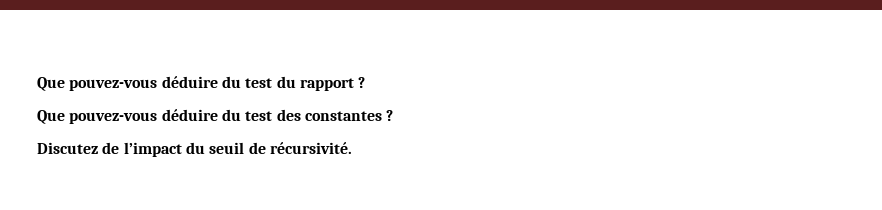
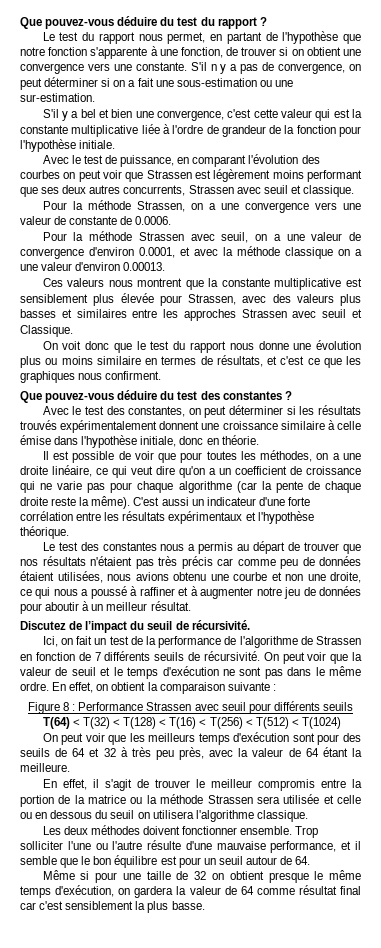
+ Le test du rapport nous permet, en partant de l'hypothèse que notre fonction s'apparente à une fonction, de trouver si on obtient une convergence vers une constante. S'il n y a pas de convergence, on peut déterminer si on a fait une sous-estimation ou une sur-estimation.
+ S'il y a bel et bien une convergence, c'est cette valeur qui est la constante multiplicative liée à l'ordre de grandeur de la fonction pour l'hypothèse initiale.
+ Avec le test de puissance, en comparant l'évolution des courbes on peut voir que Strassen est légèrement moins performant que ses deux autres concurrents, Strassen avec seuil et classique.
+ Pour la méthode Strassen, on a une convergence vers une valeur de constante de 0.0006.
+ Pour la méthode Strassen avec seuil, on a une valeur de convergence d'environ 0.0001, et avec la méthode classique on a une valeur d'environ 0.00013.
+ Ces valeurs nous montrent que la constante multiplicative est sensiblement plus élevée pour Strassen, avec des valeurs plus basses et similaires entre les approches Strassen avec seuil et Classique.
+ On voit donc que le test du rapport nous donne une évolution plus ou moins similaire en termes de résultats, et c'est ce que les graphiques nous confirment.
+ Avec le test des constantes, on peut déterminer si les résultats trouvés expérimentalement donnent une croissance similaire à celle émise dans l'hypothèse initiale, donc en théorie.
+ Il est possible de voir que pour toutes les méthodes, on a une droite linéaire, ce qui veut dire qu'on a un coefficient de croissance qui ne varie pas pour chaque algorithme (car la pente de chaque droite reste la même). C'est aussi un indicateur d'une forte corrélation entre les résultats expérimentaux et l'hypothèse théorique.
+ Le test des constantes nous a permis au départ de trouver que nos résultats n'étaient pas très précis car comme peu de données étaient utilisées, nous avions obtenu une courbe et non une droite, ce qui nous a poussé à raffiner et à augmenter notre jeu de données pour aboutir à un meilleur résultat.
+ Ici, on fait un test de la performance de l'algorithme de Strassen en fonction de 7 différents seuils de récursivité. On peut voir que la valeur de seuil et le temps d'exécution ne sont pas dans le même ordre. En effet, on obtient la comparaison suivante :
+ Figure 8 : Performance Strassen avec seuil pour différents seuils
+ T(64) < T(32) < T(128) < T(16) < T(256) < T(512) < T(1024)
+ On peut voir que les meilleurs temps d'exécution sont pour des seuils de 64 et 32 à très peu près, avec la valeur de 64 étant la meilleure.
+ En effet, il s'agit de trouver le meilleur compromis entre la portion de la matrice ou la méthode Strassen sera utilisée et celle ou en dessous du seuil on utilisera l'algorithme classique.
+ Les deux méthodes doivent fonctionner ensemble. Trop solliciter l'une ou l'autre résulte d'une mauvaise performance, et il semble que le bon équilibre est pour un seuil autour de 64.
+ Même si pour une taille de 32 on obtient presque le même temps d'exécution, on gardera la valeur de 64 comme résultat final car c'est sensiblement la plus basse.

